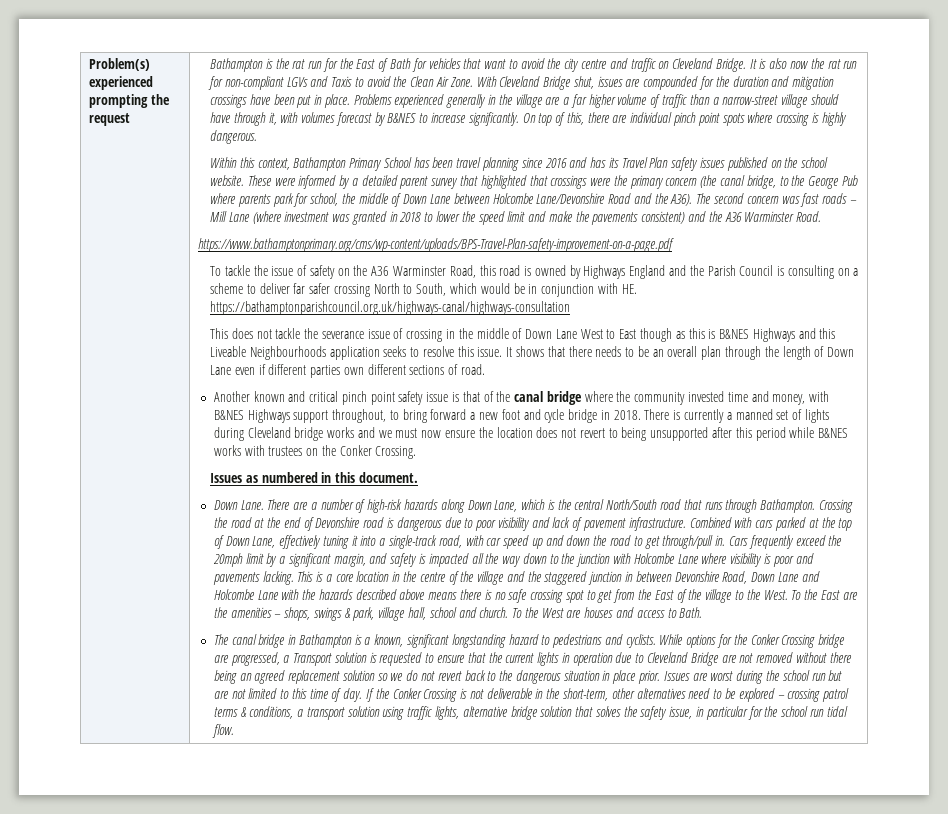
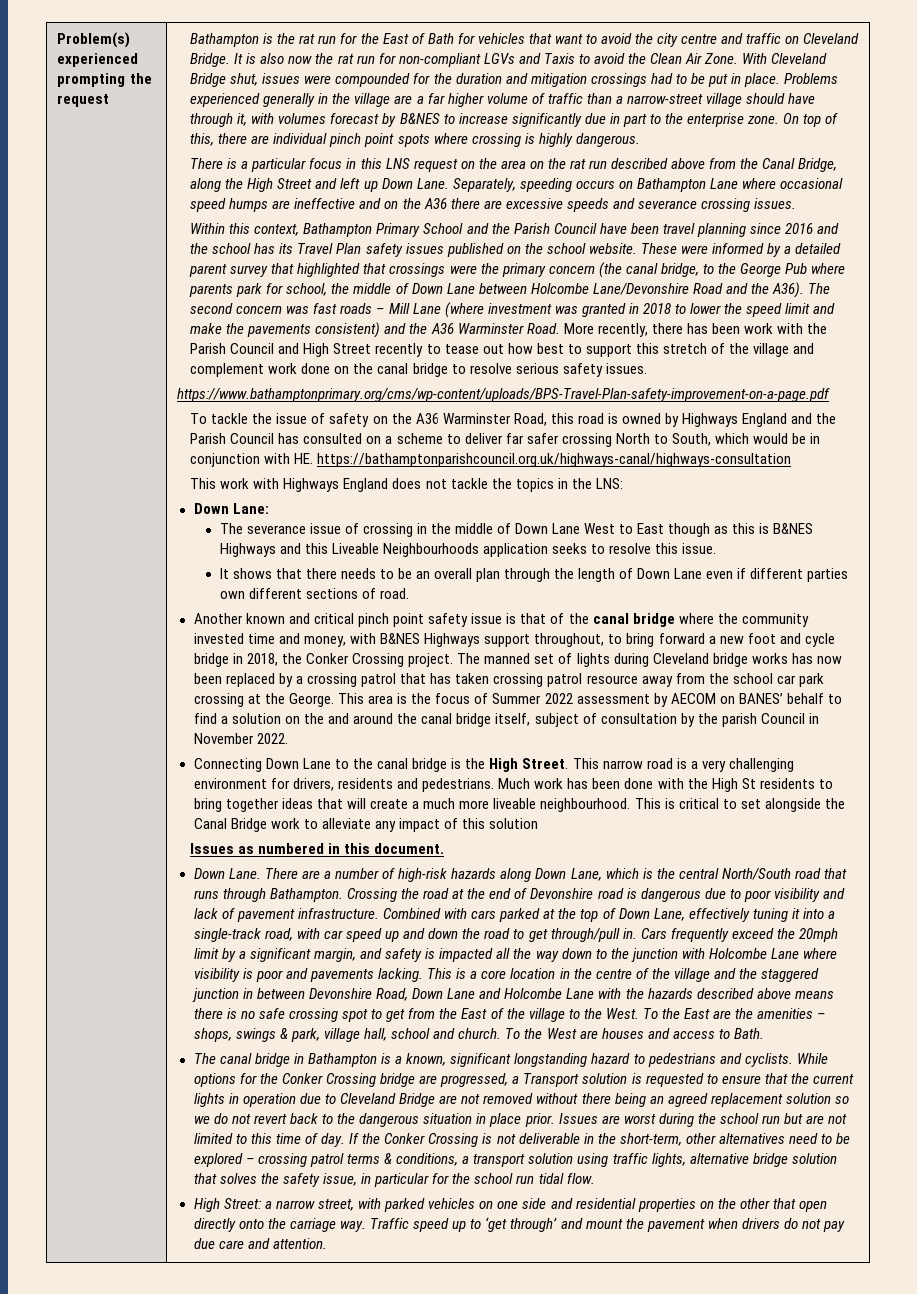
- With Cleveland Bridge shut, issues are compounded for the duration and mitigation crossings have been put in place.
+ With Cleveland Bridge shut, issues were compounded for the duration and mitigation crossings had to be put in place.
- Problems experienced generally in the village are a far higher volume of traffic than a narrow-street village should have through it, with volumes forecast by B&NES to increase significantly.
+ Problems experienced generally in the village are a far higher volume of traffic than a narrow-street village should have through it, with volumes forecast by B&NES to increase significantly due in part to the enterprise zone.
+ There is a particular focus in this LNS request on the area on the rat run described above from the Canal Bridge, along the High Street and left up Down Lane. Separately, speeding occurs on Bathampton Lane where occasional speed humps are ineffective and on the A36 there are excessive speeds and severance crossing issues.
- Within this context, Bathampton Primary School has been travel planning since 2016 and has its Travel Plan safety issues published on the school website.
+ Within this context, Bathampton Primary School and the Parish Council have been travel planning since 2016 and the school has its Travel Plan safety issues published on the school website.
+ More recently, there has been work with the Parish Council and High Street recently to tease out how best to support this stretch of the village and complement work done on the canal bridge to resolve serious safety issues.
- To tackle the issue of safety on the A36 Warminster Road, this road is owned by Highways England and the Parish Council is consulting on a scheme to deliver far safer crossing North to South, which would be in conjunction with HE. https://bathamptonparishcouncil.org.uk/highways-canal/highways-consultation
+ To tackle the issue of safety on the A36 Warminster Road, this road is owned by Highways England and the Parish Council has consulted on a scheme to deliver far safer crossing North to South, which would be in conjunction with HE. https://bathamptonparishcouncil.org.uk/highways-canal/highways-consultation
- This does not tackle the severance issue of crossing in the middle of Down Lane West to East though as this is B&NES Highways and this Liveable Neighbourhoods application seeks to resolve this issue. It shows that there needs to be an overall plan through the length of Down Lane even if different parties own different sections of road.
+ This work with Highways England does not tackle the topics in the LNS:
+ Down Lane:
+ The severance issue of crossing in the middle of Down Lane West to East though as this is B&NES Highways and this Liveable Neighbourhoods application seeks to resolve this issue.
+ It shows that there needs to be an overall plan through the length of Down Lane even if different parties own different sections of road.
- Another known and critical pinch point safety issue is that of the canal bridge where the community invested time and money, with B&NES Highways support throughout, to bring forward a new foot and cycle bridge in 2018. There is currently a manned set of lights during Cleveland bridge works and we must now ensure the location does not revert to being unsupported after this period while B&NES works with trustees on the Conker Crossing.
+ Another known and critical pinch point safety issue is that of the canal bridge where the community invested time and money, with B&NES Highways support throughout, to bring forward a new foot and cycle bridge in 2018, the Conker Crossing project. The manned set of lights during Cleveland bridge works has now been replaced by a crossing patrol that has taken crossing patrol resource away from the school car park crossing at the George. This area is the focus of Summer 2022 assessment by AECOM on BANES’ behalf to find a solution on the and around the canal bridge itself, subject of consultation by the parish Council in November 2022.
+ Connecting Down Lane to the canal bridge is the High Street. This narrow road is a very challenging environment for drivers, residents and pedestrians. Much work has been done with the High St residents to bring together ideas that will create a much more liveable neighbourhood. This is critical to set alongside the Canal Bridge work to alleviate any impact of this solution
+ High Street: a narrow street, with parked vehicles on one side and residential properties on the other that open directly onto the carriage way. Traffic speed up to ‘get through’ and mount the pavement when drivers do not pay due care and attention.

